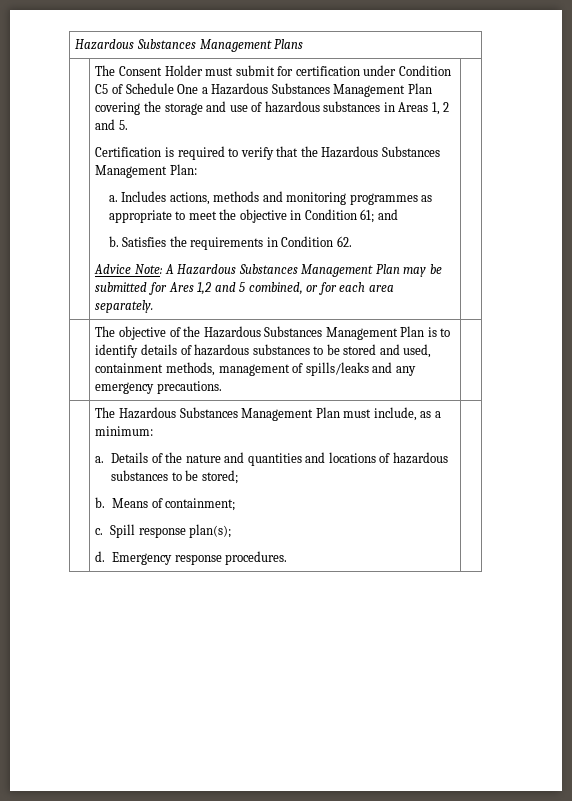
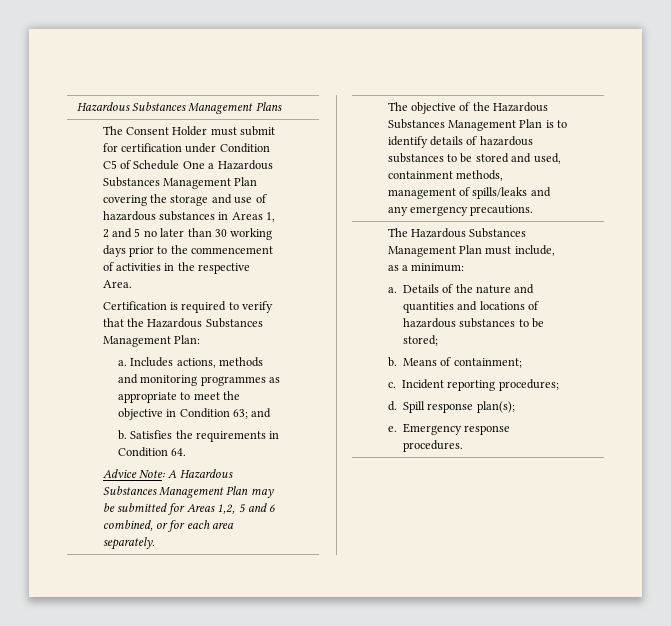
- The Consent Holder must submit for certification under Condition C5 of Schedule One a Hazardous Substances Management Plan covering the storage and use of hazardous substances in Areas 1, 2 and 5.
+ The Consent Holder must submit for certification under Condition C5 of Schedule One a Hazardous Substances Management Plan covering the storage and use of hazardous substances in Areas 1, 2 and 5 no later than 30 working days prior to the commencement of activities in the respective Area.
- Includes actions, methods and monitoring programmes as appropriate to meet the objective in Condition 61; and
+ Includes actions, methods and monitoring programmes as appropriate to meet the objective in Condition 63; and
- Satisfies the requirements in Condition 62.
+ Satisfies the requirements in Condition 64.
- Advice Note: A Hazardous Substances Management Plan may be submitted for Ares 1,2 and 5 combined, or for each area separately.
+ Advice Note: A Hazardous Substances Management Plan may be submitted for Areas 1,2, 5 and 6 combined, or for each area separately.
+ Incident reporting procedures;
+ d.
- d.
+ e.

